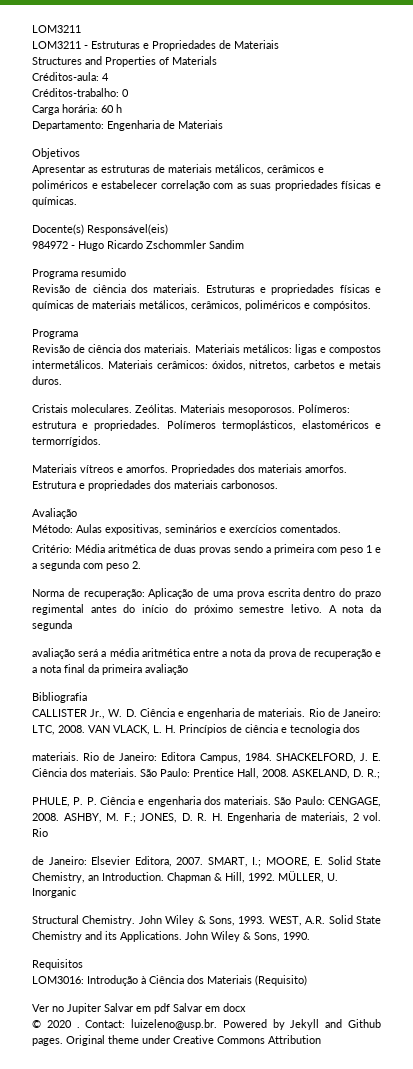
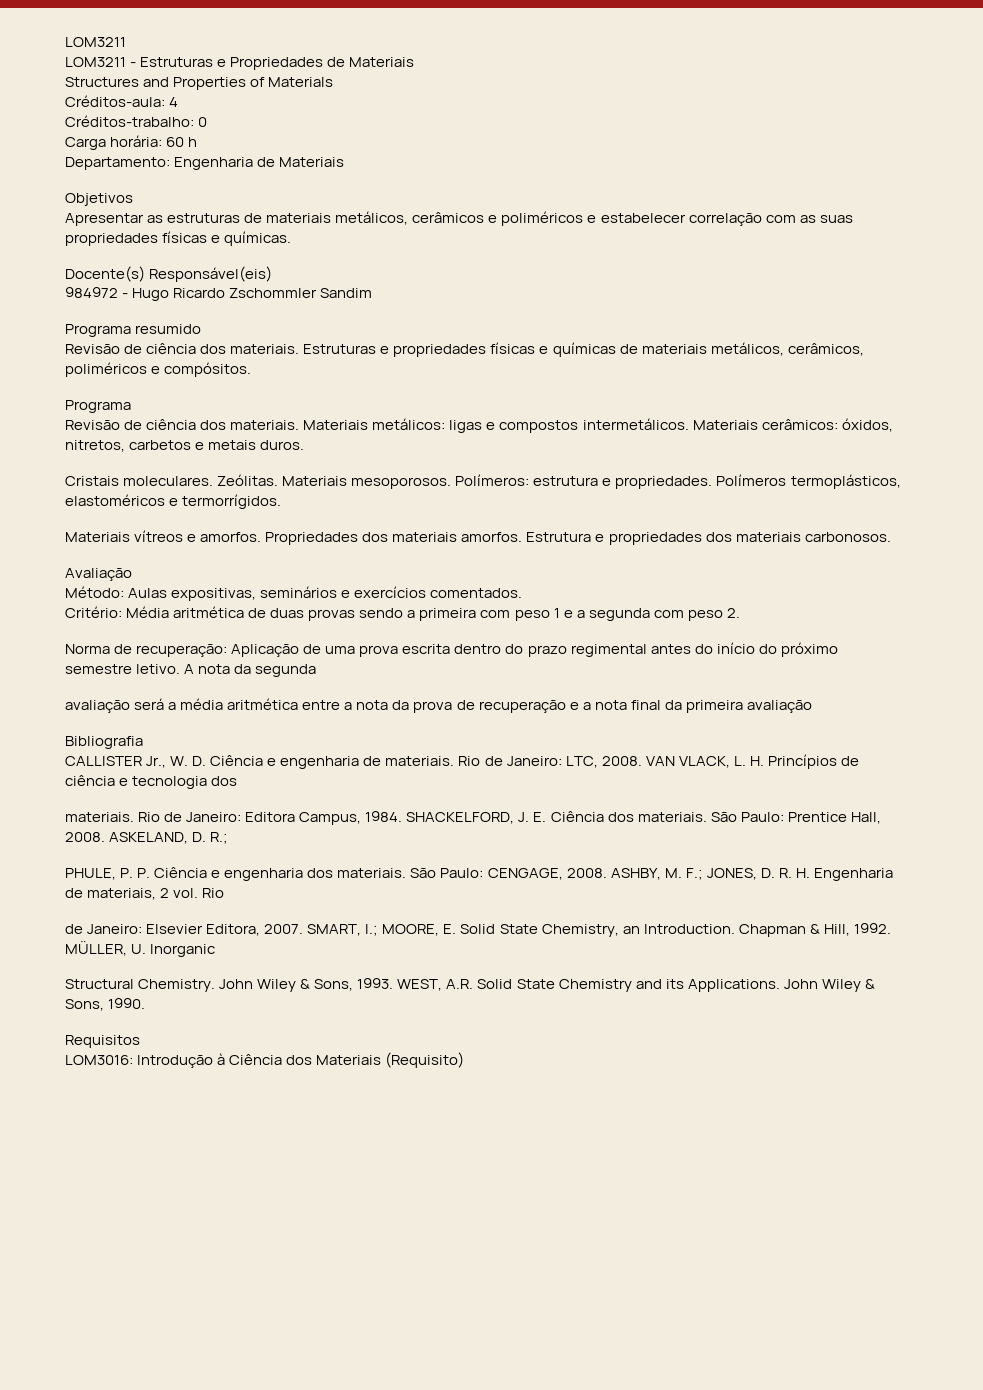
- Ver no Jupiter Salvar em pdf Salvar em docx
- © 2020 . Contact: luizeleno@usp.br. Powered by Jekyll and Github pages. Original theme under Creative Commons Attribution

